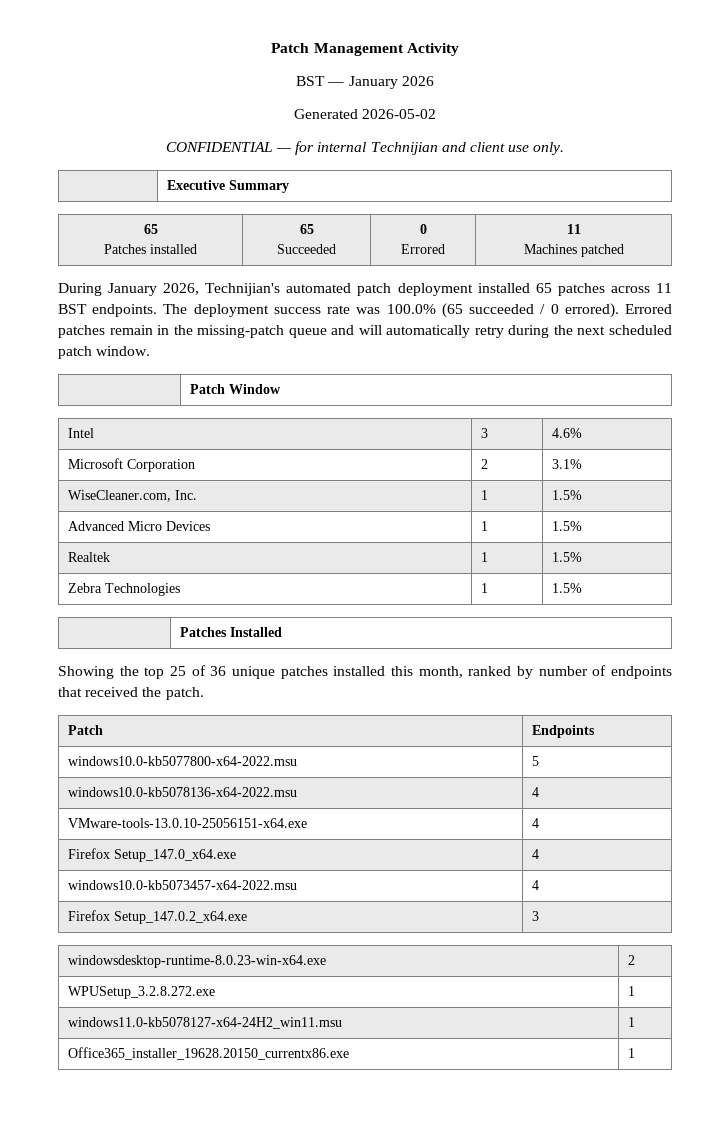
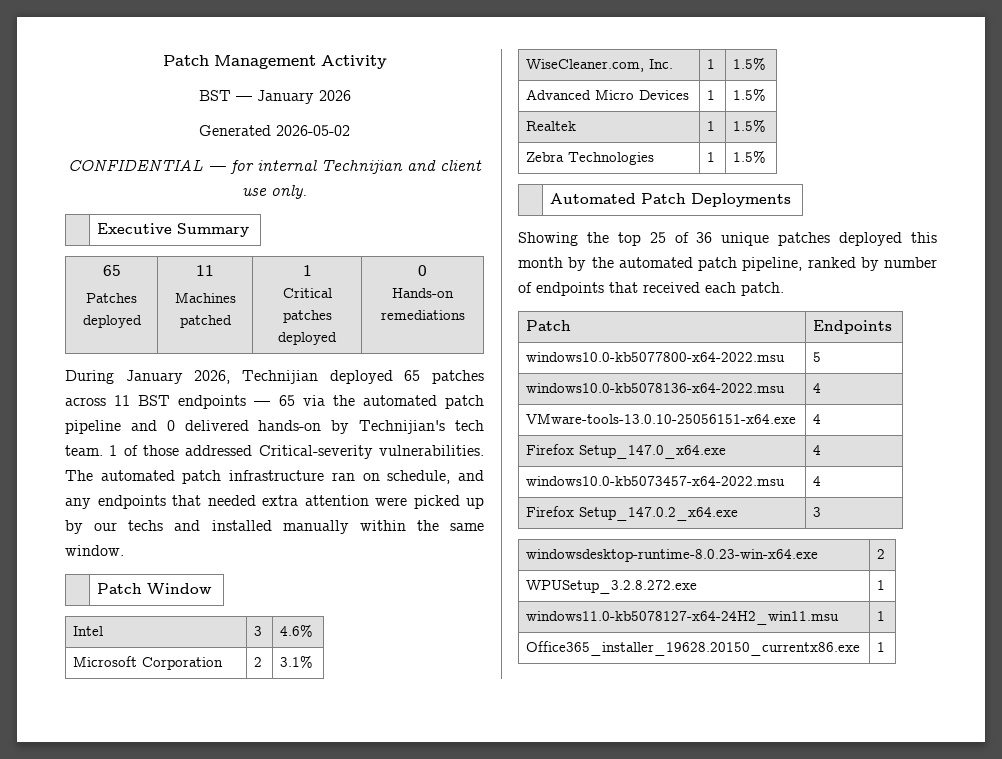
  | Executive Summary
  65
- Patches installed | 65
- Succeeded | 0
- Errored | 11
- Machines patched
- During January 2026, Technijian's automated patch deployment installed 65 patches across 11 BST endpoints. The deployment success rate was 100.0% (65 succeeded / 0 errored). Errored patches remain in the missing-patch queue and will automatically retry during the next scheduled patch window.
+ Patches deployed | 11
+ Machines patched | 1
+ Critical patches deployed | 0
+ Hands-on remediations
+ During January 2026, Technijian deployed 65 patches across 11 BST endpoints — 65 via the automated patch pipeline and 0 delivered hands-on by Technijian's tech team. 1 of those addressed Critical-severity vulnerabilities. The automated patch infrastructure ran on schedule, and any endpoints that needed extra attention were picked up by our techs and installed manually within the same window.
- | Patches Installed
+ | Automated Patch Deployments
- Showing the top 25 of 36 unique patches installed this month, ranked by number of endpoints that received the patch.
+ Showing the top 25 of 36 unique patches deployed this month by the automated patch pipeline, ranked by number of endpoints that received each patch.

